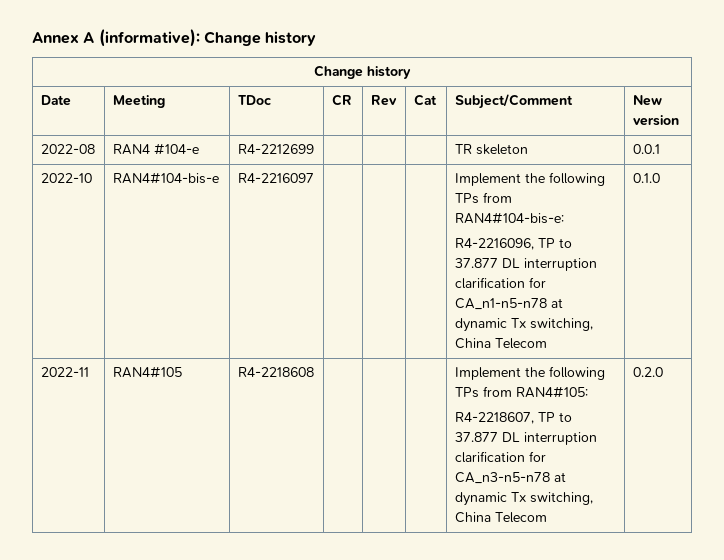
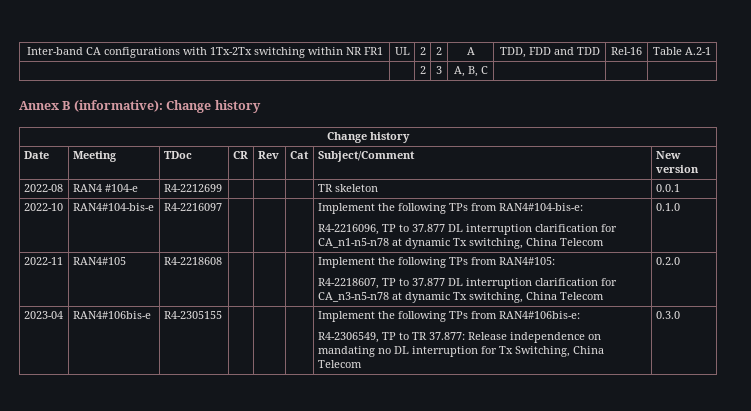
- Annex A (informative): Change history
+ Inter-band CA configurations with 1Tx-2Tx switching within NR FR1 | UL | 2 | 2 | A | TDD, FDD and TDD | Rel-16 | Table A.2-1
+ | | 2 | 3 | A, B, C | | |
+ Annex B (informative): Change history
+ 2023-04 | RAN4#106bis-e | R4-2305155 | | | | Implement the following TPs from RAN4#106bis-e:
+ R4-2306549, TP to TR 37.877: Release independence on mandating no DL interruption for Tx Switching, China Telecom | 0.3.0

